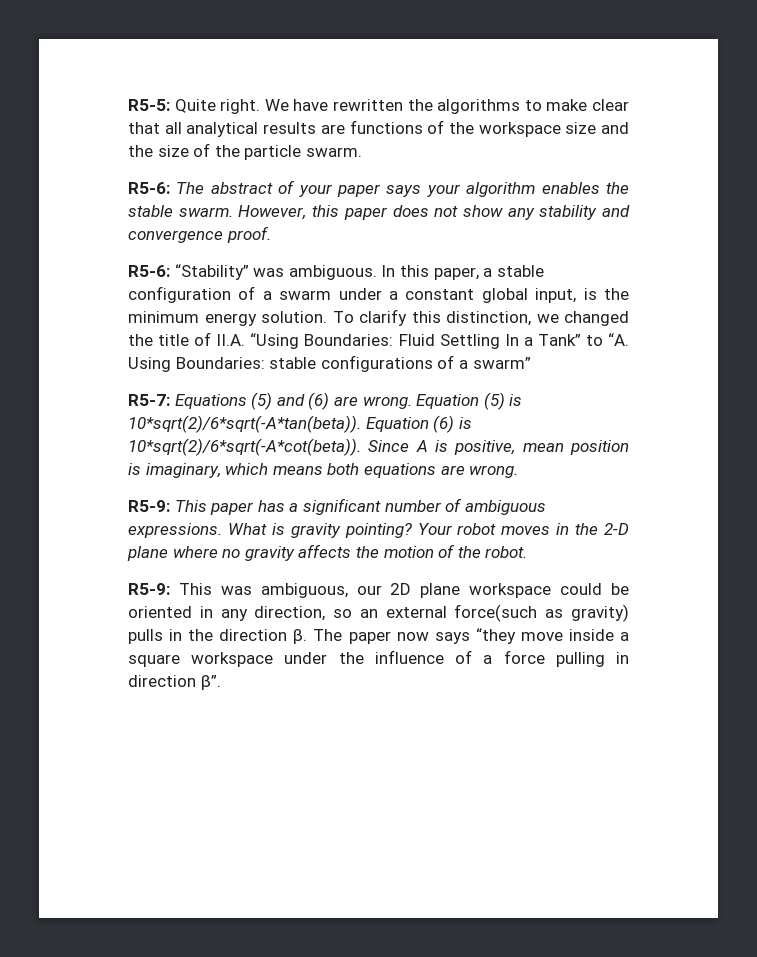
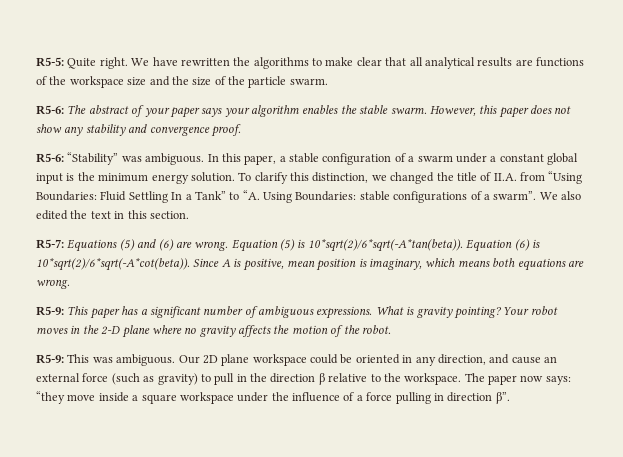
- In this paper, a stable configuration of a swarm under a constant global input, is the minimum energy solution.
+ In this paper, a stable configuration of a swarm under a constant global input is the minimum energy solution.
- To clarify this distinction, we changed the title of II.A. “Using Boundaries: Fluid Settling In a Tank” to “A. Using Boundaries: stable configurations of a swarm”
+ To clarify this distinction, we changed the title of II.A. from “Using Boundaries: Fluid Settling In a Tank” to “A. Using Boundaries: stable configurations of a swarm”. We also edited the text in this section.
- R5-9: This was ambiguous, our 2D plane workspace could be oriented in any direction, so an external force(such as gravity) pulls in the direction β.
+ R5-9: This was ambiguous. Our 2D plane workspace could be oriented in any direction, and cause an external force (such as gravity) to pull in the direction β relative to the workspace.
- The paper now says “they move inside a square workspace under the influence of a force pulling in direction β”.
+ The paper now says: “they move inside a square workspace under the influence of a force pulling in direction β”.

